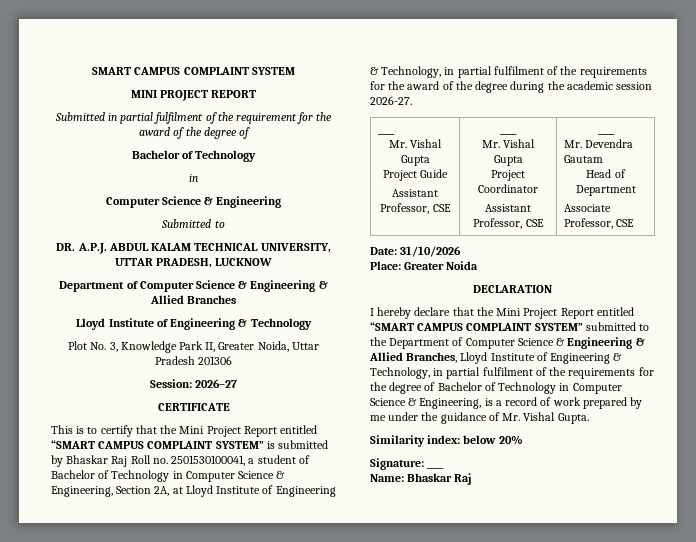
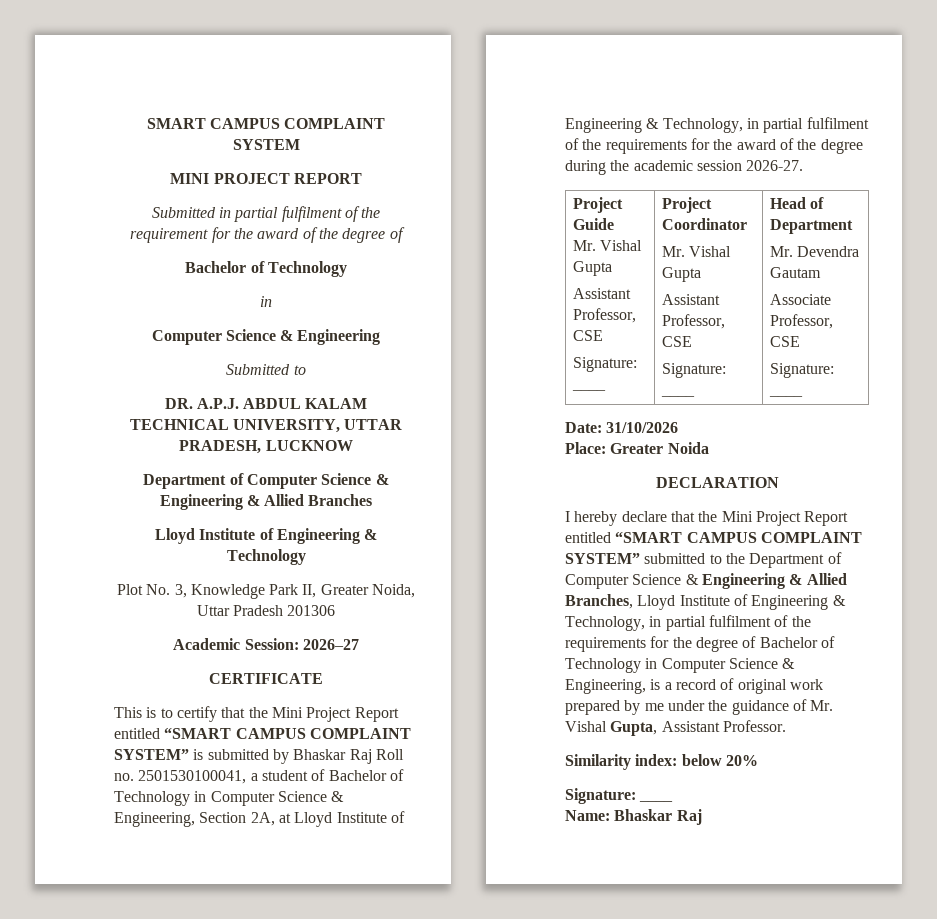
- Session: 2026–27
+ Academic Session: 2026–27
  This is to certify that the Mini Project Report entitled “SMART CAMPUS COMPLAINT SYSTEM” is submitted by Bhaskar Raj Roll no. 2501530100041, a student of Bachelor of Technology in Computer Science & Engineering, Section 2A, at Lloyd Institute of Engineering & Technology, in partial fulfilment of the requirements for the award of the degree during the academic session 2026-27.
- ____
+ Project Guide
  Mr. Vishal Gupta
- Project Guide
- Assistant Professor, CSE | ____
+ Assistant Professor, CSE
+ Signature: ____ | Project Coordinator
  Mr. Vishal Gupta
- Project Coordinator
- Assistant Professor, CSE | ____
+ Assistant Professor, CSE
+ Signature: ____ | Head of Department
  Mr. Devendra Gautam
- Head of Department
  Associate Professor, CSE
+ Signature: ____
- I hereby declare that the Mini Project Report entitled “SMART CAMPUS COMPLAINT SYSTEM” submitted to the Department of Computer Science & Engineering & Allied Branches, Lloyd Institute of Engineering & Technology, in partial fulfilment of the requirements for the degree of Bachelor of Technology in Computer Science & Engineering, is a record of work prepared by me under the guidance of Mr. Vishal Gupta.
+ I hereby declare that the Mini Project Report entitled “SMART CAMPUS COMPLAINT SYSTEM” submitted to the Department of Computer Science & Engineering & Allied Branches, Lloyd Institute of Engineering & Technology, in partial fulfilment of the requirements for the degree of Bachelor of Technology in Computer Science & Engineering, is a record of original work prepared by me under the guidance of Mr. Vishal Gupta, Assistant Professor.

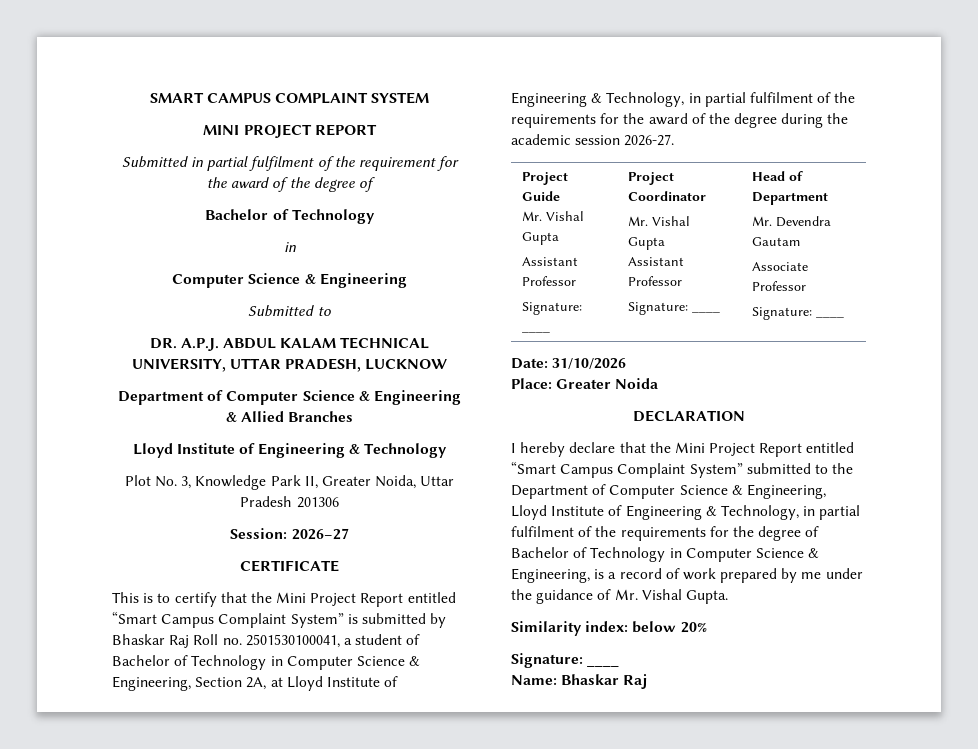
- Academic Session: 2026–27
+ Session: 2026–27
- This is to certify that the Mini Project Report entitled “SMART CAMPUS COMPLAINT SYSTEM” is submitted by Bhaskar Raj Roll no. 2501530100041, a student of Bachelor of Technology in Computer Science & Engineering, Section 2A, at Lloyd Institute of Engineering & Technology, in partial fulfilment of the requirements for the award of the degree during the academic session 2026-27.
+ This is to certify that the Mini Project Report entitled “Smart Campus Complaint System” is submitted by Bhaskar Raj Roll no. 2501530100041, a student of Bachelor of Technology in Computer Science & Engineering, Section 2A, at Lloyd Institute of Engineering & Technology, in partial fulfilment of the requirements for the award of the degree during the academic session 2026-27.
  Project Guide
  Mr. Vishal Gupta
- Assistant Professor, CSE
+ Assistant Professor
  Signature: ____ | Project Coordinator
  Mr. Vishal Gupta
- Assistant Professor, CSE
+ Assistant Professor
  Signature: ____ | Head of Department
  Mr. Devendra Gautam
- Associate Professor, CSE
+ Associate Professor
- I hereby declare that the Mini Project Report entitled “SMART CAMPUS COMPLAINT SYSTEM” submitted to the Department of Computer Science & Engineering & Allied Branches, Lloyd Institute of Engineering & Technology, in partial fulfilment of the requirements for the degree of Bachelor of Technology in Computer Science & Engineering, is a record of original work prepared by me under the guidance of Mr. Vishal Gupta, Assistant Professor.
+ I hereby declare that the Mini Project Report entitled “Smart Campus Complaint System” submitted to the Department of Computer Science & Engineering, Lloyd Institute of Engineering & Technology, in partial fulfilment of the requirements for the degree of Bachelor of Technology in Computer Science & Engineering, is a record of work prepared by me under the guidance of Mr. Vishal Gupta.

